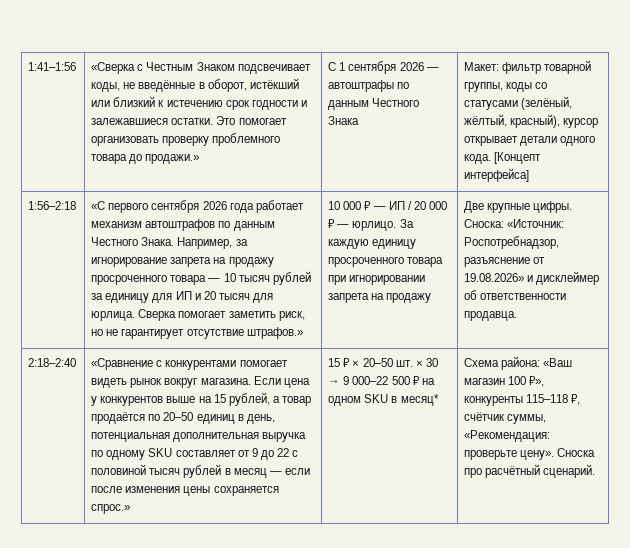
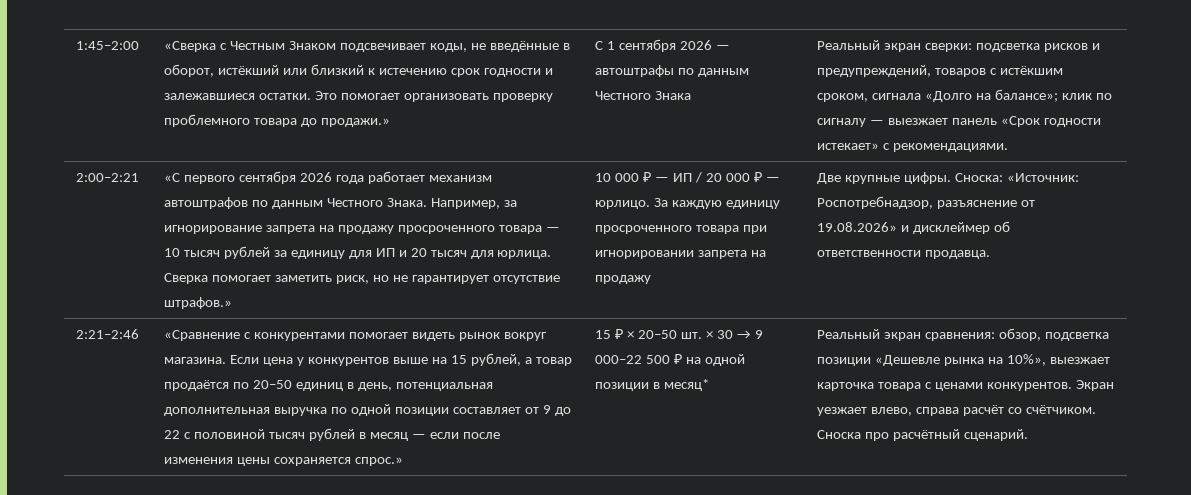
- 1:41–1:56
+ 1:45–2:00
- Макет: фильтр товарной группы, коды со статусами (зелёный, жёлтый, красный), курсор открывает детали одного кода. [Концепт интерфейса]
- 1:56–2:18
+ Реальный экран сверки: подсветка рисков и предупреждений, товаров с истёкшим сроком, сигнала «Долго на балансе»; клик по сигналу — выезжает панель «Срок годности истекает» с рекомендациями.
+ 2:00–2:21
- 2:18–2:40
+ 2:21–2:46
- Если цена у конкурентов выше на 15 рублей, а товар продаётся по 20–50 единиц в день, потенциальная дополнительная выручка по одному SKU составляет от 9 до 22 с половиной тысяч рублей в месяц — если после изменения цены сохраняется спрос.»
+ Если цена у конкурентов выше на 15 рублей, а товар продаётся по 20–50 единиц в день, потенциальная дополнительная выручка по одной позиции составляет от 9 до 22 с половиной тысяч рублей в месяц — если после изменения цены сохраняется спрос.»
- × 30 → 9 000–22 500 ₽ на одном SKU в месяц*
+ × 30 → 9 000–22 500 ₽ на одной позиции в месяц*
- Схема района: «Ваш магазин 100 ₽», конкуренты 115–118 ₽, счётчик суммы, «Рекомендация: проверьте цену».
+ Реальный экран сравнения: обзор, подсветка позиции «Дешевле рынка на 10%», выезжает карточка товара с ценами конкурентов. Экран уезжает влево, справа расчёт со счётчиком.

